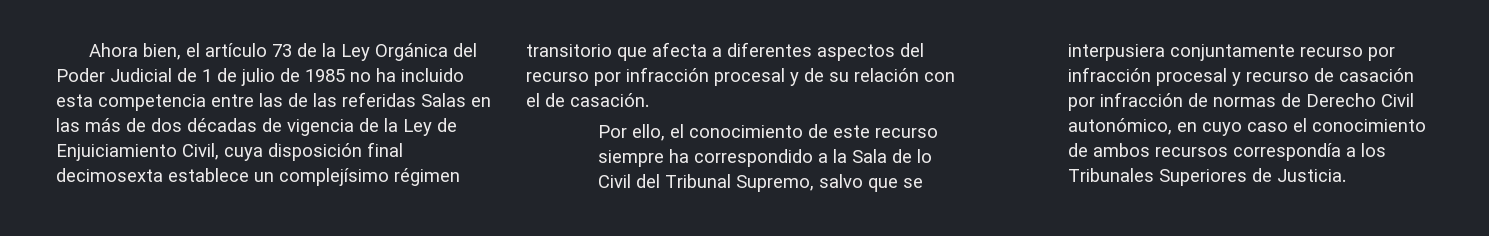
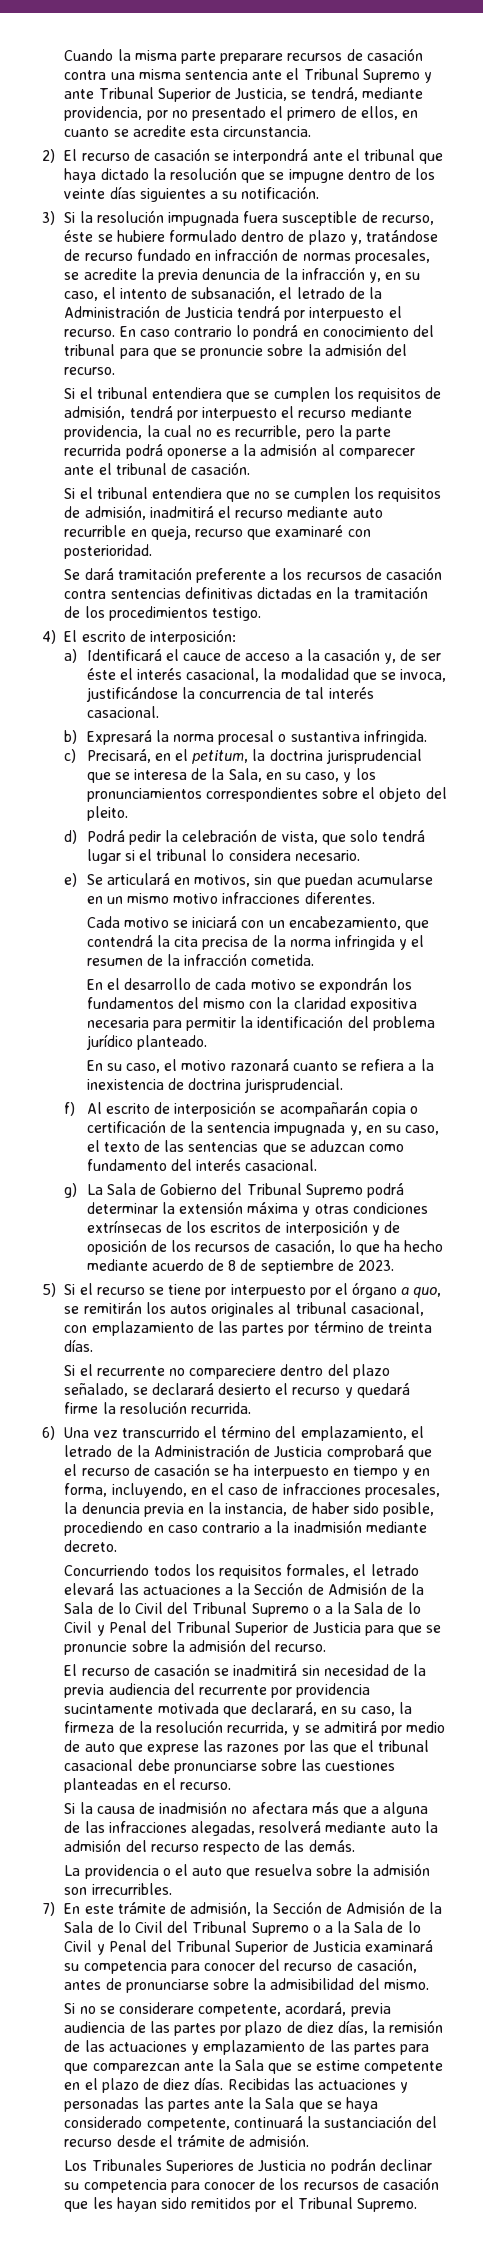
- Ahora bien, el artículo 73 de la Ley Orgánica del Poder Judicial de 1 de julio de 1985 no ha incluido esta competencia entre las de las referidas Salas en las más de dos décadas de vigencia de la Ley de Enjuiciamiento Civil, cuya disposición final decimosexta establece un complejísimo régimen transitorio que afecta a diferentes aspectos del recurso por infracción procesal y de su relación con el de casación.
- Por ello, el conocimiento de este recurso siempre ha correspondido a la Sala de lo Civil del Tribunal Supremo, salvo que se interpusiera conjuntamente recurso por infracción procesal y recurso de casación por infracción de normas de Derecho Civil autonómico, en cuyo caso el conocimiento de ambos recursos correspondía a los Tribunales Superiores de Justicia.
+ Cuando la misma parte preparare recursos de casación contra una misma sentencia ante el Tribunal Supremo y ante Tribunal Superior de Justicia, se tendrá, mediante providencia, por no presentado el primero de ellos, en cuanto se acredite esta circunstancia.
+ 2) El recurso de casación se interpondrá ante el tribunal que haya dictado la resolución que se impugne dentro de los veinte días siguientes a su notificación.
+ 3) Si la resolución impugnada fuera susceptible de recurso, éste se hubiere formulado dentro de plazo y, tratándose de recurso fundado en infracción de normas procesales, se acredite la previa denuncia de la infracción y, en su caso, el intento de subsanación, el letrado de la Administración de Justicia tendrá por interpuesto el recurso. En caso contrario lo pondrá en conocimiento del tribunal para que se pronuncie sobre la admisión del recurso.
+ Si el tribunal entendiera que se cumplen los requisitos de admisión, tendrá por interpuesto el recurso mediante providencia, la cual no es recurrible, pero la parte recurrida podrá oponerse a la admisión al comparecer ante el tribunal de casación.
+ Si el tribunal entendiera que no se cumplen los requisitos de admisión, inadmitirá el recurso mediante auto recurrible en queja, recurso que examinaré con posterioridad.
+ Se dará tramitación preferente a los recursos de casación contra sentencias definitivas dictadas en la tramitación de los procedimientos testigo.
+ 4) El escrito de interposición:
+ a) Identificará el cauce de acceso a la casación y, de ser éste el interés casacional, la modalidad que se invoca, justificándose la concurrencia de tal interés casacional.
+ b) Expresará la norma procesal o sustantiva infringida.
+ c) Precisará, en el petitum, la doctrina jurisprudencial que se interesa de la Sala, en su caso, y los pronunciamientos correspondientes sobre el objeto del pleito.
+ d) Podrá pedir la celebración de vista, que solo tendrá lugar si el tribunal lo considera necesario.
+ e) Se articulará en motivos, sin que puedan acumularse en un mismo motivo infracciones diferentes.
+ Cada motivo se iniciará con un encabezamiento, que contendrá la cita precisa de la norma infringida y el resumen de la infracción cometida.
+ En el desarrollo de cada motivo se expondrán los fundamentos del mismo con la claridad expositiva necesaria para permitir la identificación del problema jurídico planteado.
+ En su caso, el motivo razonará cuanto se refiera a la inexistencia de doctrina jurisprudencial.
+ f) Al escrito de interposición se acompañarán copia o certificación de la sentencia impugnada y, en su caso, el texto de las sentencias que se aduzcan como fundamento del interés casacional.
+ g) La Sala de Gobierno del Tribunal Supremo podrá determinar la extensión máxima y otras condiciones extrínsecas de los escritos de interposición y de oposición de los recursos de casación, lo que ha hecho mediante acuerdo de 8 de septiembre de 2023.
+ 5) Si el recurso se tiene por interpuesto por el órgano a quo, se remitirán los autos originales al tribunal casacional, con emplazamiento de las partes por término de treinta días.
+ Si el recurrente no compareciere dentro del plazo señalado, se declarará desierto el recurso y quedará firme la resolución recurrida.
+ 6) Una vez transcurrido el término del emplazamiento, el letrado de la Administración de Justicia comprobará que el recurso de casación se ha interpuesto en tiempo y en forma, incluyendo, en el caso de infracciones procesales, la denuncia previa en la instancia, de haber sido posible, procediendo en caso contrario a la inadmisión mediante decreto.
+ Concurriendo todos los requisitos formales, el letrado elevará las actuaciones a la Sección de Admisión de la Sala de lo Civil del Tribunal Supremo o a la Sala de lo Civil y Penal del Tribunal Superior de Justicia para que se pronuncie sobre la admisión del recurso.
+ El recurso de casación se inadmitirá sin necesidad de la previa audiencia del recurrente por providencia sucintamente motivada que declarará, en su caso, la firmeza de la resolución recurrida, y se admitirá por medio de auto que exprese las razones por las que el tribunal casacional debe pronunciarse sobre las cuestiones planteadas en el recurso.
+ Si la causa de inadmisión no afectara más que a alguna de las infracciones alegadas, resolverá mediante auto la admisión del recurso respecto de las demás.
+ La providencia o el auto que resuelva sobre la admisión son irrecurribles.
+ 7) En este trámite de admisión, la Sección de Admisión de la Sala de lo Civil del Tribunal Supremo o a la Sala de lo Civil y Penal del Tribunal Superior de Justicia examinará su competencia para conocer del recurso de casación, antes de pronunciarse sobre la admisibilidad del mismo.
+ Si no se considerare competente, acordará, previa audiencia de las partes por plazo de diez días, la remisión de las actuaciones y emplazamiento de las partes para que comparezcan ante la Sala que se estime competente en el plazo de diez días. Recibidas las actuaciones y personadas las partes ante la Sala que se haya considerado competente, continuará la sustanciación del recurso desde el trámite de admisión.
+ Los Tribunales Superiores de Justicia no podrán declinar su competencia para conocer de los recursos de casación que les hayan sido remitidos por el Tribunal Supremo.

